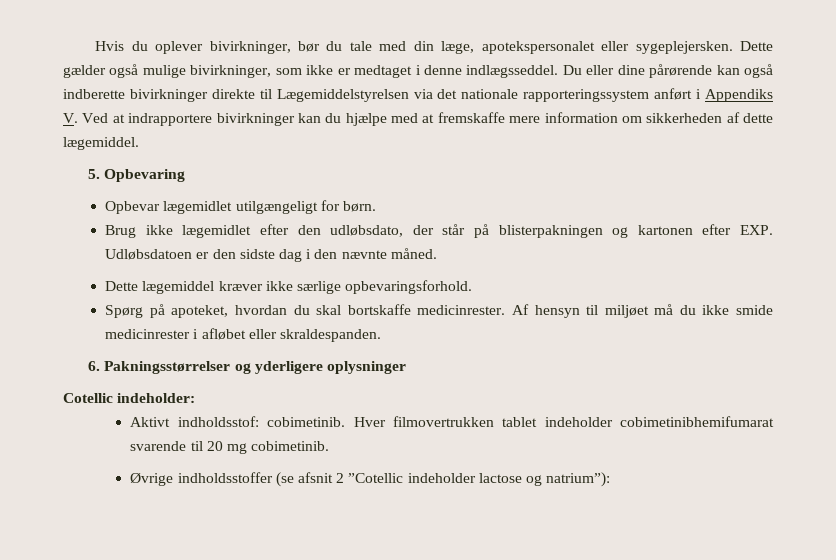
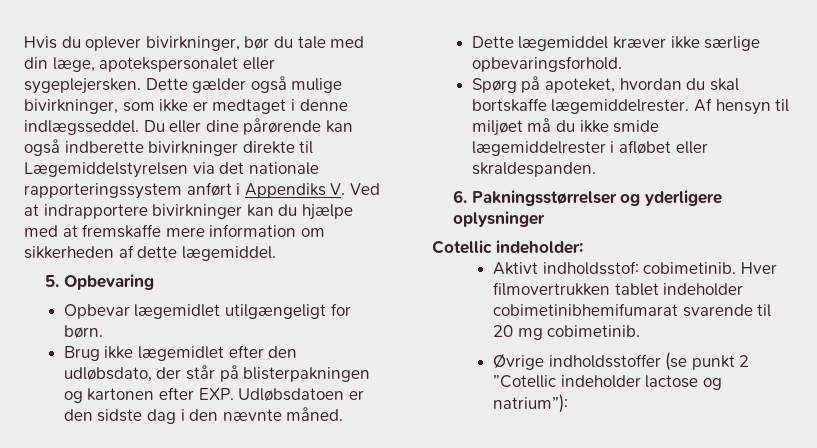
- Spørg på apoteket, hvordan du skal bortskaffe medicinrester.
+ Spørg på apoteket, hvordan du skal bortskaffe lægemiddelrester.
- Af hensyn til miljøet må du ikke smide medicinrester i afløbet eller skraldespanden.
+ Af hensyn til miljøet må du ikke smide lægemiddelrester i afløbet eller skraldespanden.
- Øvrige indholdsstoffer (se afsnit 2 ”Cotellic indeholder lactose og natrium”):
+ Øvrige indholdsstoffer (se punkt 2 ”Cotellic indeholder lactose og natrium”):

